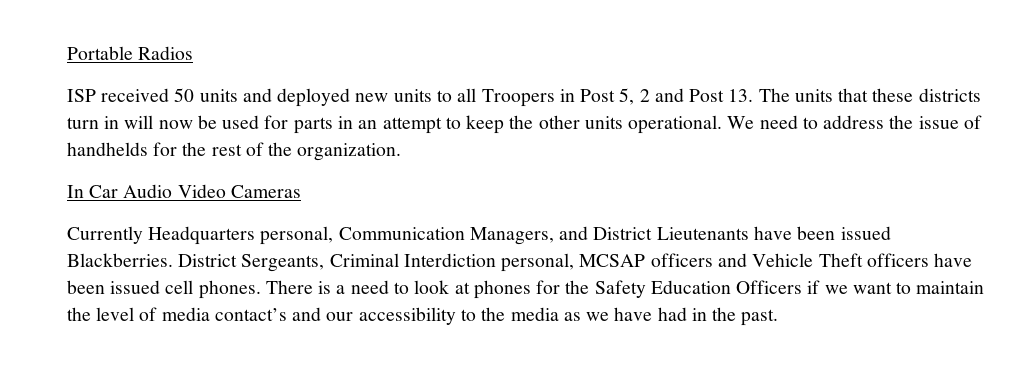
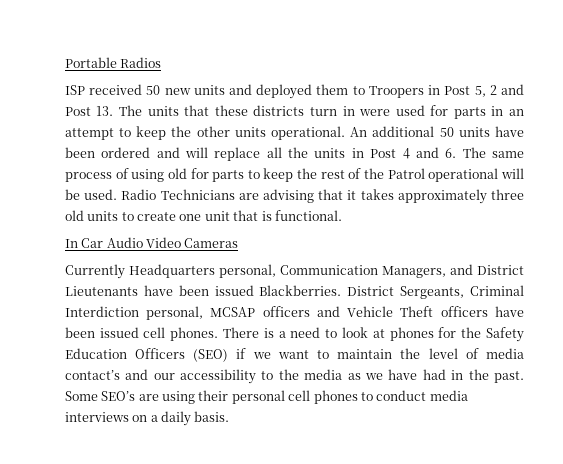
- ISP received 50 units and deployed new units to all Troopers in Post 5, 2 and Post 13. The units that these districts turn in will now be used for parts in an attempt to keep the other units operational.
+ ISP received 50 new units and deployed them to Troopers in Post 5, 2 and Post 13. The units that these districts turn in were used for parts in an attempt to keep the other units operational.
- We need to address the issue of handhelds for the rest of the organization.
+ An additional 50 units have been ordered and will replace all the units in Post 4 and 6. The same process of using old for parts to keep the rest of the Patrol operational will be used. Radio Technicians are advising that it takes approximately three old units to create one unit that is functional.
- There is a need to look at phones for the Safety Education Officers if we want to maintain the level of media contact’s and our accessibility to the media as we have had in the past.
+ There is a need to look at phones for the Safety Education Officers (SEO) if we want to maintain the level of media contact’s and our accessibility to the media as we have had in the past.
+ Some SEO’s are using their personal cell phones to conduct media interviews on a daily basis.

